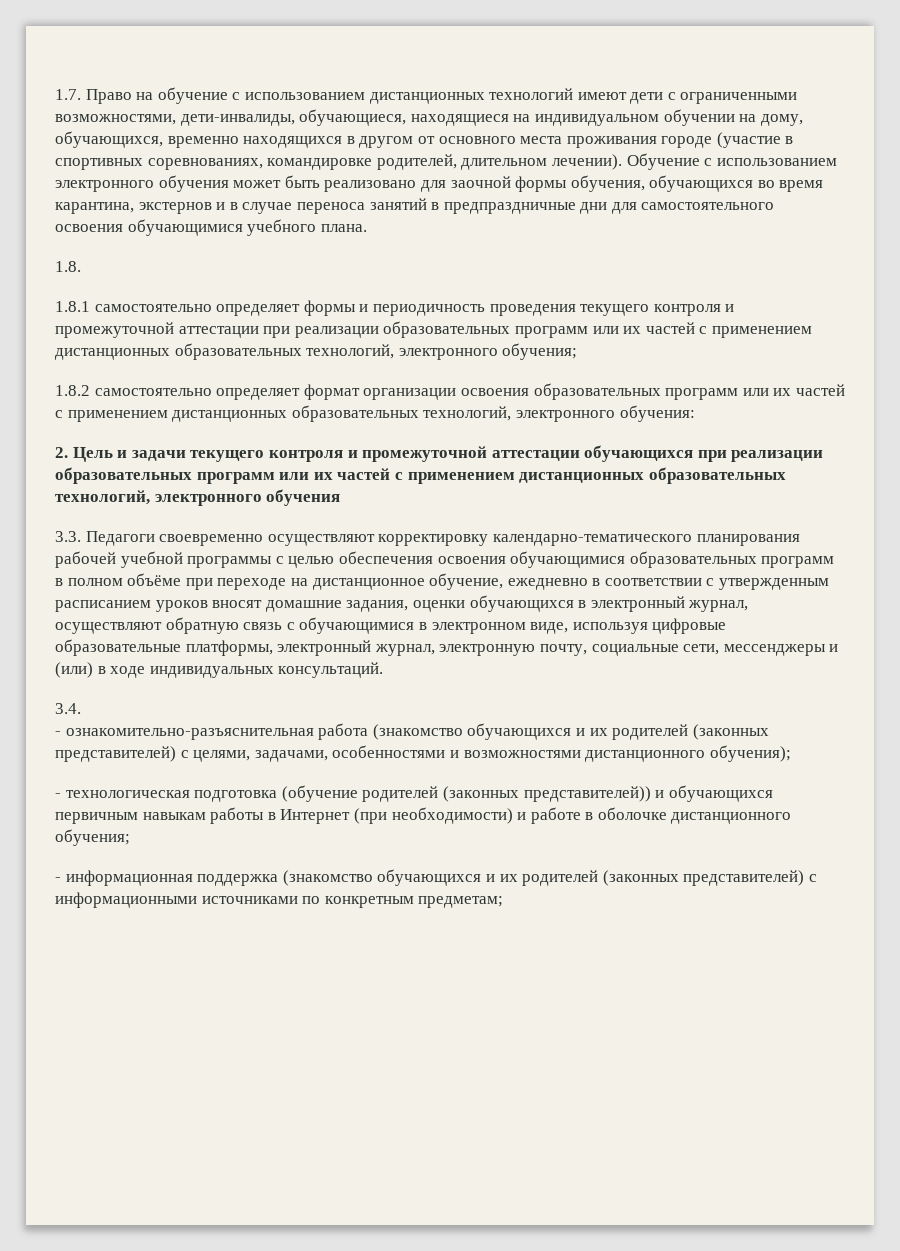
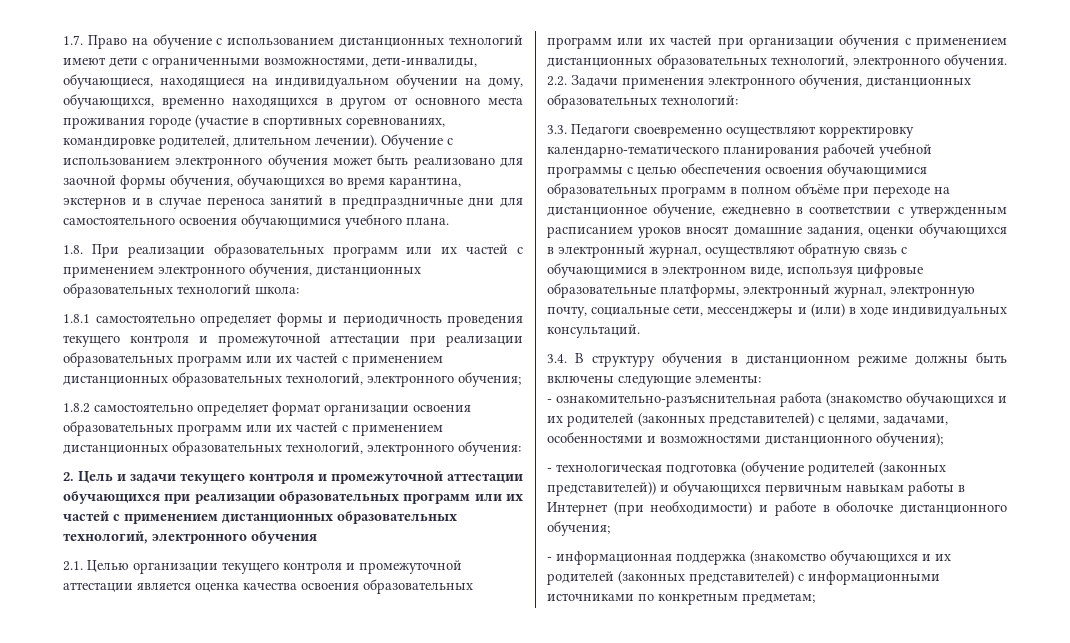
- 1.8.
+ 1.8. При реализации образовательных программ или их частей с применением электронного обучения, дистанционных образовательных технологий школа:
+ 2.1. Целью организации текущего контроля и промежуточной аттестации является оценка качества освоения образовательных программ или их частей при организации обучения с применением дистанционных образовательных технологий, электронного обучения. 2.2. Задачи применения электронного обучения, дистанционных образовательных технологий:
- 3.4.
+ 3.4. В структуру обучения в дистанционном режиме должны быть включены следующие элементы:

